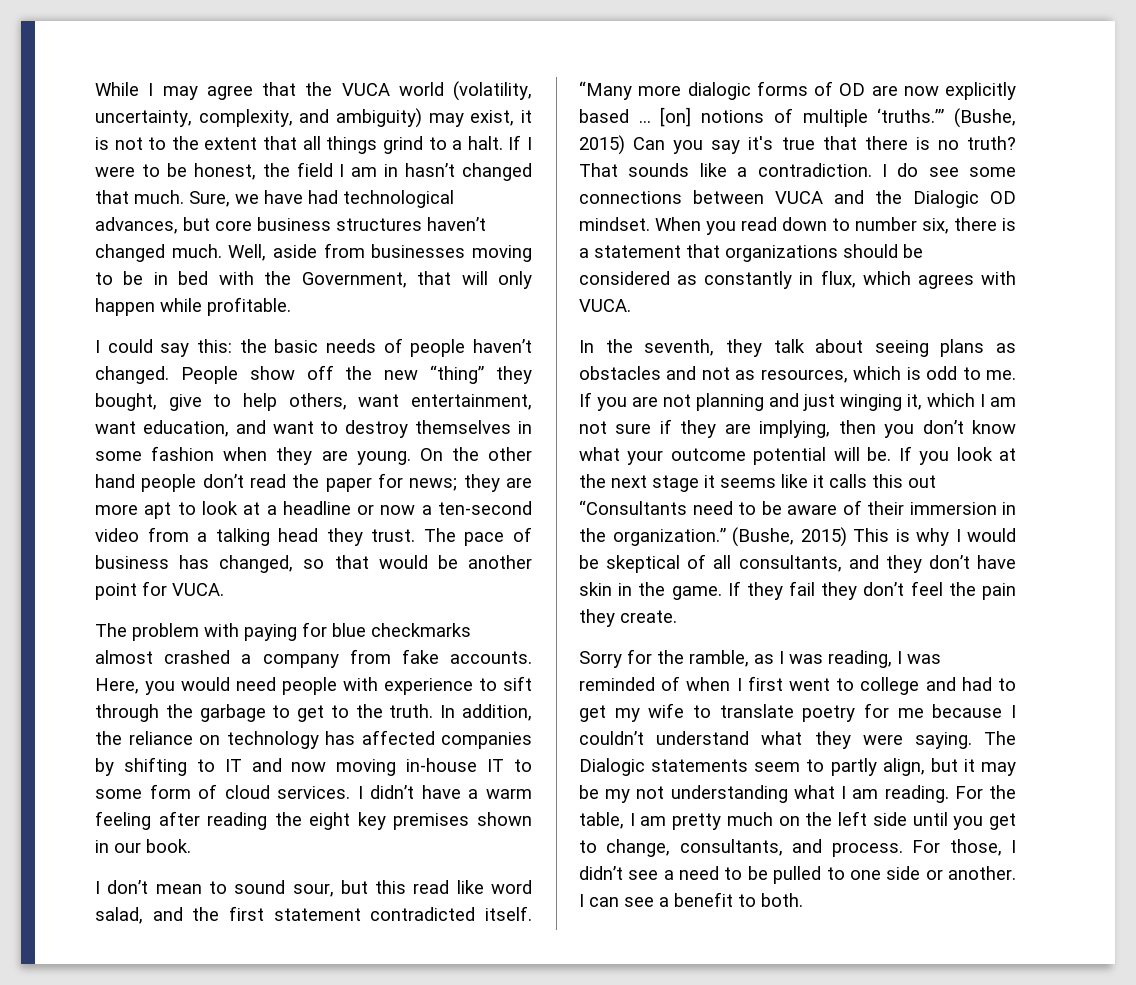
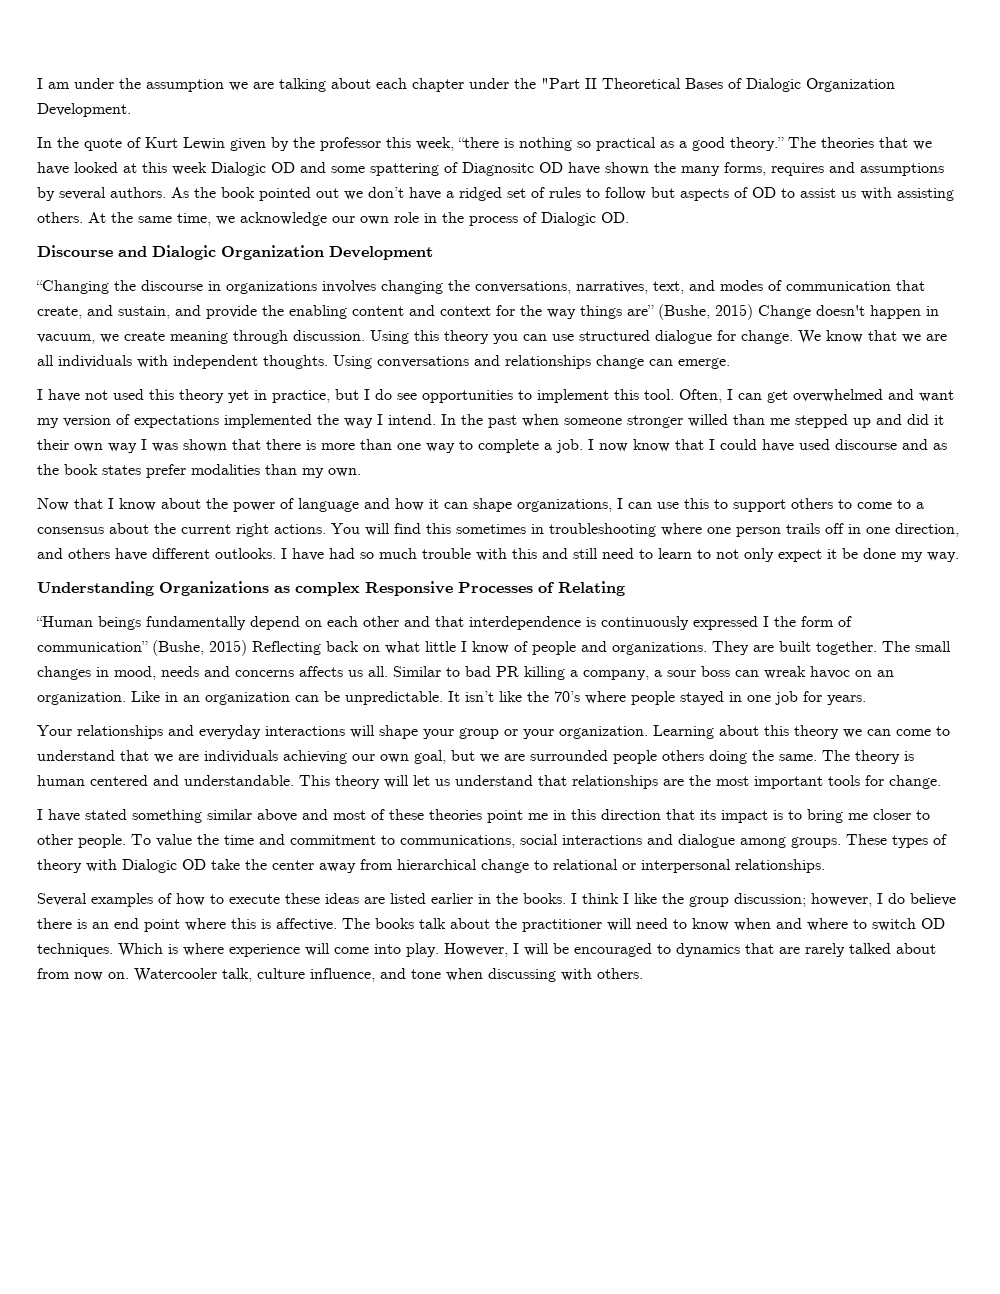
- While I may agree that the VUCA world (volatility, uncertainty, complexity, and ambiguity) may exist, it is not to the extent that all things grind to a halt. If I were to be honest, the field I am in hasn’t changed that much. Sure, we have had technological advances, but core business structures haven’t changed much. Well, aside from businesses moving to be in bed with the Government, that will only happen while profitable.
- I could say this: the basic needs of people haven’t changed. People show off the new “thing” they bought, give to help others, want entertainment, want education, and want to destroy themselves in some fashion when they are young. On the other hand people don’t read the paper for news; they are more apt to look at a headline or now a ten-second video from a talking head they trust. The pace of business has changed, so that would be another point for VUCA.
- The problem with paying for blue checkmarks almost crashed a company from fake accounts. Here, you would need people with experience to sift through the garbage to get to the truth. In addition, the reliance on technology has affected companies by shifting to IT and now moving in-house IT to some form of cloud services. I didn’t have a warm feeling after reading the eight key premises shown in our book.
- I don’t mean to sound sour, but this read like word salad, and the first statement contradicted itself. “Many more dialogic forms of OD are now explicitly based … [on] notions of multiple ‘truths.’” (Bushe, 2015) Can you say it's true that there is no truth? That sounds like a contradiction. I do see some connections between VUCA and the Dialogic OD mindset. When you read down to number six, there is a statement that organizations should be considered as constantly in flux, which agrees with VUCA.
- In the seventh, they talk about seeing plans as obstacles and not as resources, which is odd to me. If you are not planning and just winging it, which I am not sure if they are implying, then you don’t know what your outcome potential will be. If you look at the next stage it seems like it calls this out “Consultants need to be aware of their immersion in the organization.” (Bushe, 2015) This is why I would be skeptical of all consultants, and they don’t have skin in the game. If they fail they don’t feel the pain they create.
- Sorry for the ramble, as I was reading, I was reminded of when I first went to college and had to get my wife to translate poetry for me because I couldn’t understand what they were saying. The Dialogic statements seem to partly align, but it may be my not understanding what I am reading. For the table, I am pretty much on the left side until you get to change, consultants, and process. For those, I didn’t see a need to be pulled to one side or another. I can see a benefit to both.
+ I am under the assumption we are talking about each chapter under the "Part II Theoretical Bases of Dialogic Organization Development.
+ In the quote of Kurt Lewin given by the professor this week, “there is nothing so practical as a good theory.” The theories that we have looked at this week Dialogic OD and some spattering of Diagnositc OD have shown the many forms, requires and assumptions by several authors. As the book pointed out we don’t have a ridged set of rules to follow but aspects of OD to assist us with assisting others. At the same time, we acknowledge our own role in the process of Dialogic OD.
+ Discourse and Dialogic Organization Development
+ “Changing the discourse in organizations involves changing the conversations, narratives, text, and modes of communication that create, and sustain, and provide the enabling content and context for the way things are” (Bushe, 2015) Change doesn't happen in vacuum, we create meaning through discussion. Using this theory you can use structured dialogue for change. We know that we are all individuals with independent thoughts. Using conversations and relationships change can emerge.
+ I have not used this theory yet in practice, but I do see opportunities to implement this tool. Often, I can get overwhelmed and want my version of expectations implemented the way I intend. In the past when someone stronger willed than me stepped up and did it their own way I was shown that there is more than one way to complete a job. I now know that I could have used discourse and as the book states prefer modalities than my own.
+ Now that I know about the power of language and how it can shape organizations, I can use this to support others to come to a consensus about the current right actions. You will find this sometimes in troubleshooting where one person trails off in one direction, and others have different outlooks. I have had so much trouble with this and still need to learn to not only expect it be done my way.
+ Understanding Organizations as complex Responsive Processes of Relating
+ “Human beings fundamentally depend on each other and that interdependence is continuously expressed I the form of communication” (Bushe, 2015) Reflecting back on what little I know of people and organizations. They are built together. The small changes in mood, needs and concerns affects us all. Similar to bad PR killing a company, a sour boss can wreak havoc on an organization. Like in an organization can be unpredictable. It isn’t like the 70’s where people stayed in one job for years.
+ Your relationships and everyday interactions will shape your group or your organization. Learning about this theory we can come to understand that we are individuals achieving our own goal, but we are surrounded people others doing the same. The theory is human centered and understandable. This theory will let us understand that relationships are the most important tools for change.
+ I have stated something similar above and most of these theories point me in this direction that its impact is to bring me closer to other people. To value the time and commitment to communications, social interactions and dialogue among groups. These types of theory with Dialogic OD take the center away from hierarchical change to relational or interpersonal relationships.
+ Several examples of how to execute these ideas are listed earlier in the books. I think I like the group discussion; however, I do believe there is an end point where this is affective. The books talk about the practitioner will need to know when and where to switch OD techniques. Which is where experience will come into play. However, I will be encouraged to dynamics that are rarely talked about from now on. Watercooler talk, culture influence, and tone when discussing with others.

